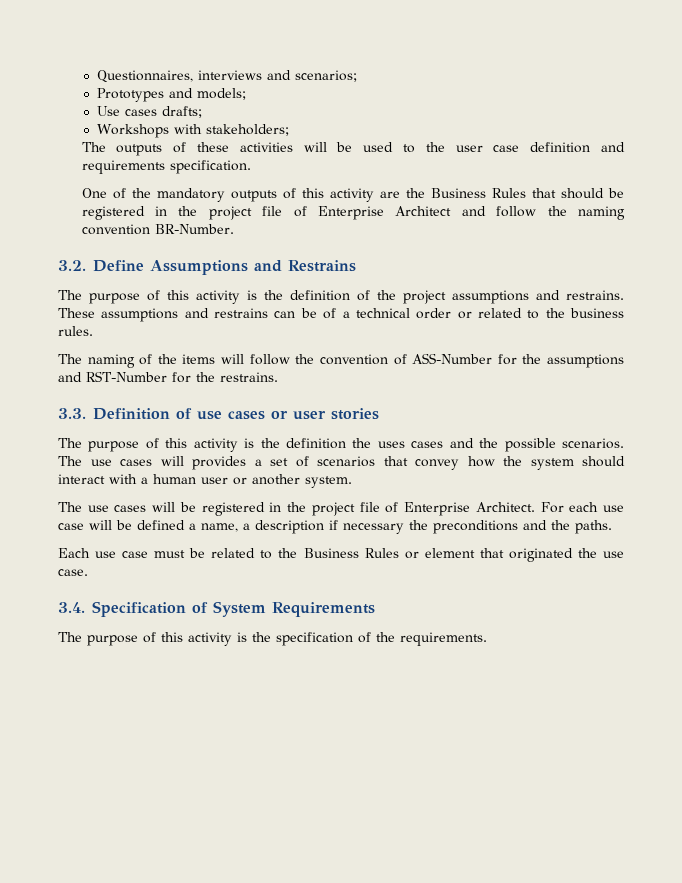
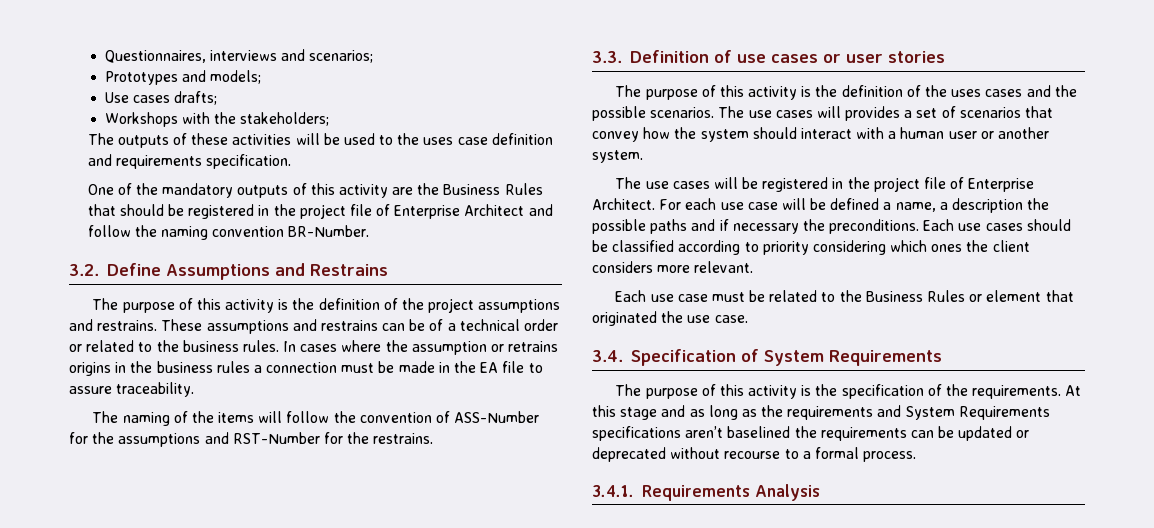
- Workshops with stakeholders;
+ Workshops with the stakeholders;
- The outputs of these activities will be used to the user case definition and requirements specification.
+ The outputs of these activities will be used to the uses case definition and requirements specification.
+ In cases where the assumption or retrains origins in the business rules a connection must be made in the EA file to assure traceability.
- The purpose of this activity is the definition the uses cases and the possible scenarios.
+ The purpose of this activity is the definition of the uses cases and the possible scenarios.
- For each use case will be defined a name, a description if necessary the preconditions and the paths.
+ For each use case will be defined a name, a description the possible paths and if necessary the preconditions. Each use cases should be classified according to priority considering which ones the client considers more relevant.
+ At this stage and as long as the requirements and System Requirements specifications aren’t baselined the requirements can be updated or deprecated without recourse to a formal process.
+ 3.4.1. Requirements Analysis

